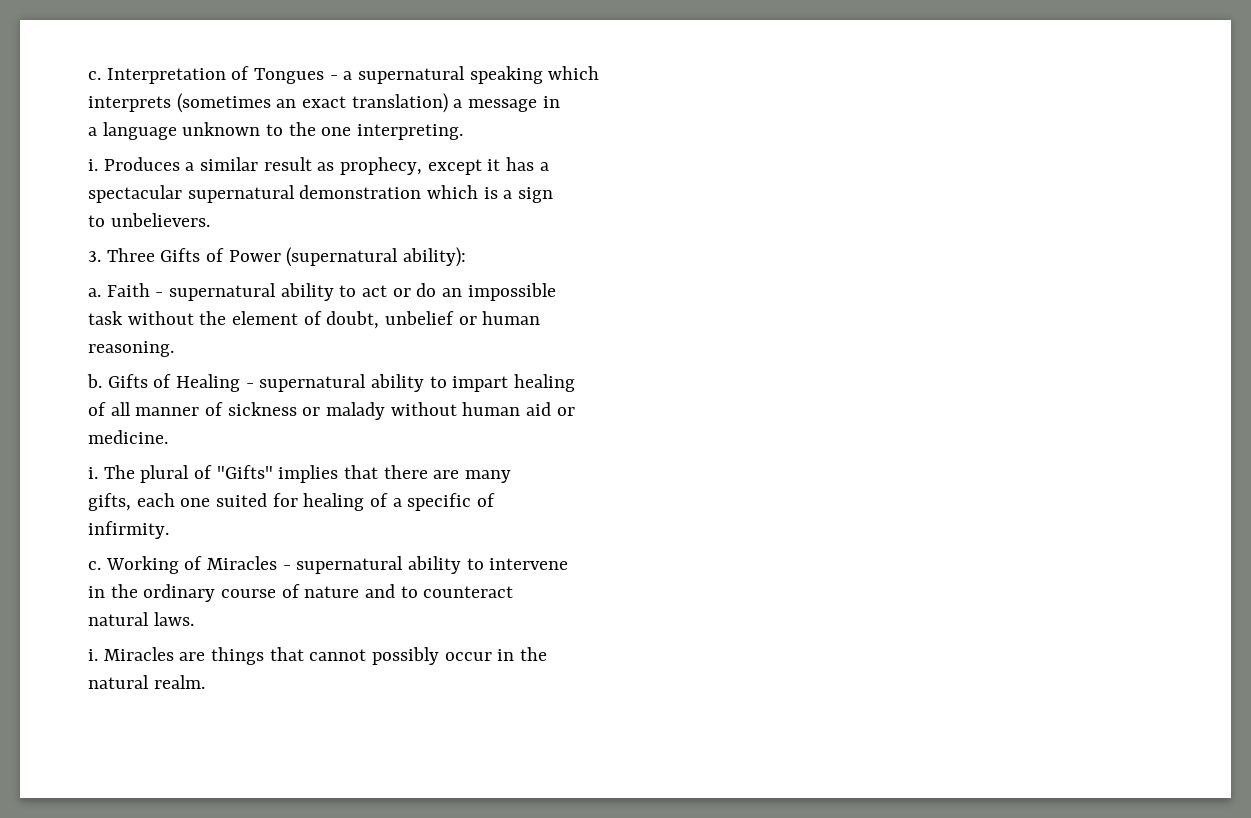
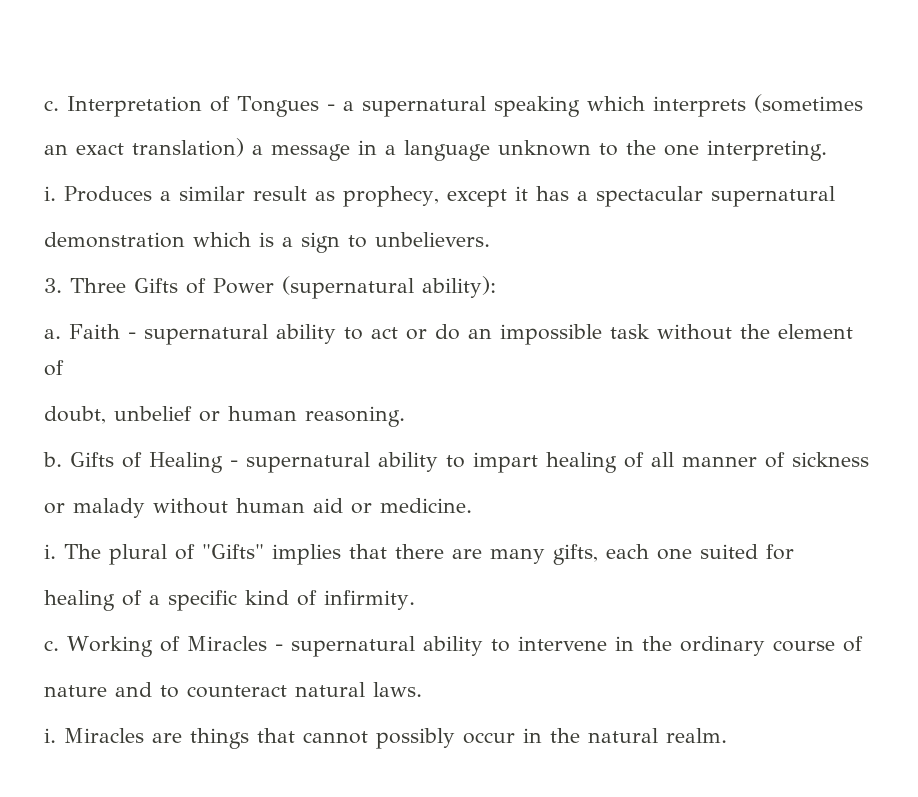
- Interpretation of Tongues - a supernatural speaking which
- interprets (sometimes an exact translation) a message in
- a language unknown to the one interpreting.
+ Interpretation of Tongues - a supernatural speaking which interprets (sometimes
+ an exact translation) a message in a language unknown to the one interpreting.
- Produces a similar result as prophecy, except it has a
- spectacular supernatural demonstration which is a sign
- to unbelievers.
+ Produces a similar result as prophecy, except it has a spectacular supernatural
+ demonstration which is a sign to unbelievers.
- Faith - supernatural ability to act or do an impossible
- task without the element of doubt, unbelief or human
- reasoning.
+ Faith - supernatural ability to act or do an impossible task without the element of
+ doubt, unbelief or human reasoning.
- Gifts of Healing - supernatural ability to impart healing
- of all manner of sickness or malady without human aid or
- medicine.
+ Gifts of Healing - supernatural ability to impart healing of all manner of sickness
+ or malady without human aid or medicine.
- The plural of "Gifts" implies that there are many
- gifts, each one suited for healing of a specific of
- infirmity.
+ The plural of "Gifts" implies that there are many gifts, each one suited for
+ healing of a specific kind of infirmity.
- Working of Miracles - supernatural ability to intervene
- in the ordinary course of nature and to counteract
- natural laws.
+ Working of Miracles - supernatural ability to intervene in the ordinary course of
+ nature and to counteract natural laws.
- Miracles are things that cannot possibly occur in the
- natural realm.
+ Miracles are things that cannot possibly occur in the natural realm.

